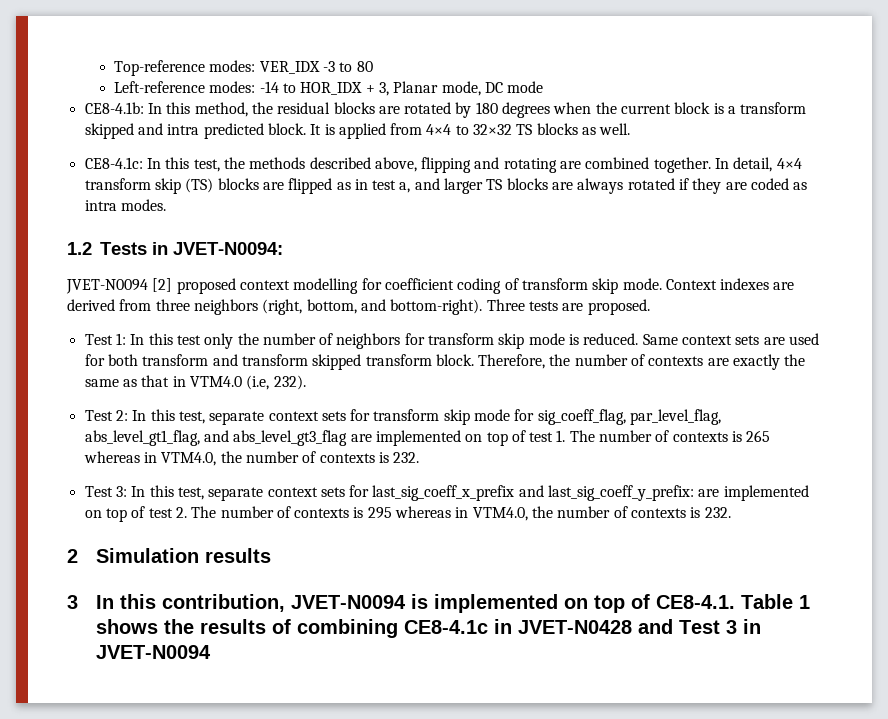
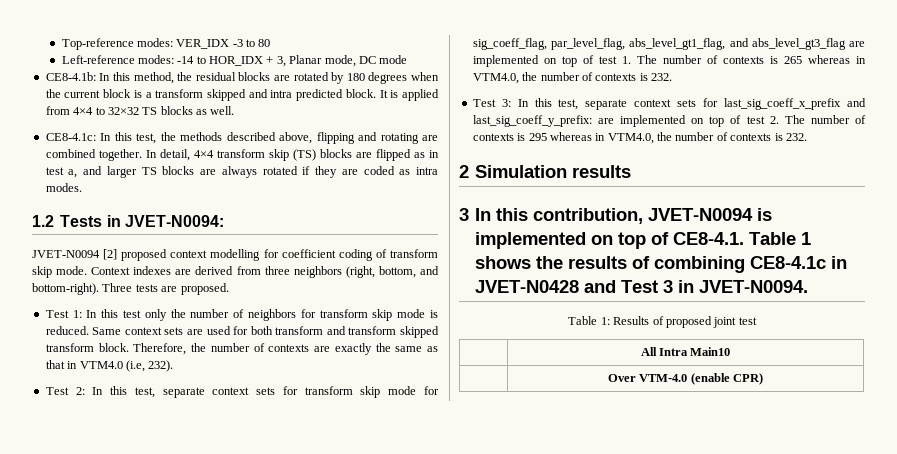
- 3 In this contribution, JVET-N0094 is implemented on top of CE8-4.1. Table 1 shows the results of combining CE8-4.1c in JVET-N0428 and Test 3 in JVET-N0094
+ 3 In this contribution, JVET-N0094 is implemented on top of CE8-4.1. Table 1 shows the results of combining CE8-4.1c in JVET-N0428 and Test 3 in JVET-N0094.
+ Table 1: Results of proposed joint test
+ | All Intra Main10
+ | Over VTM-4.0 (enable CPR)

